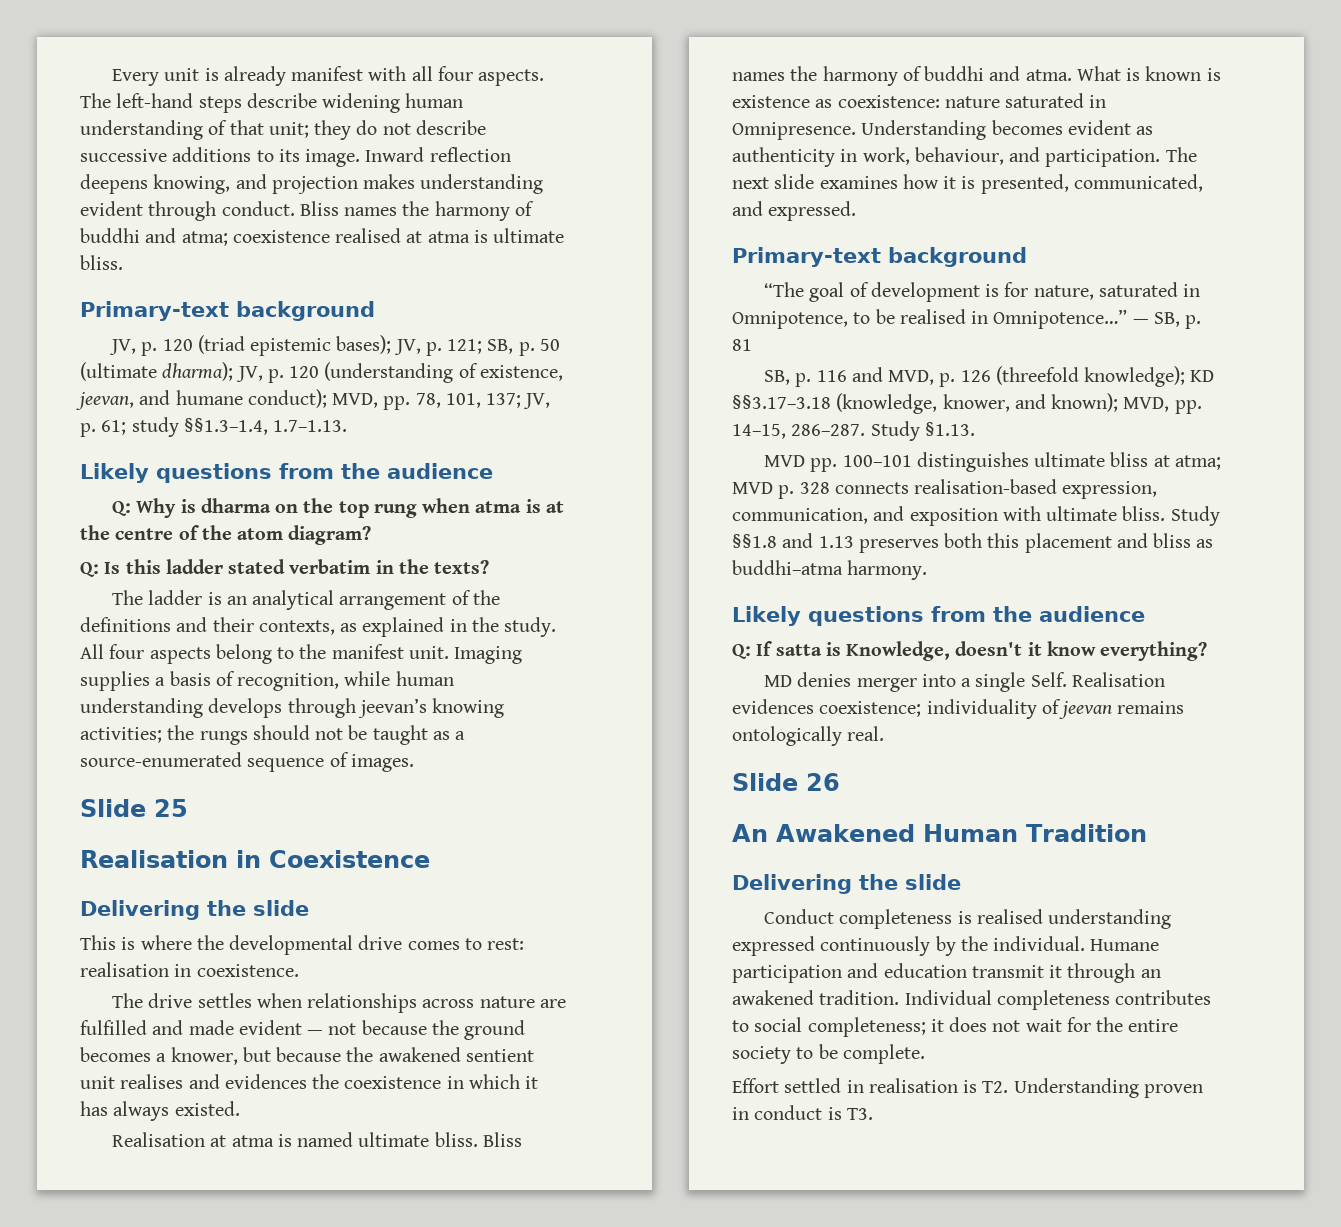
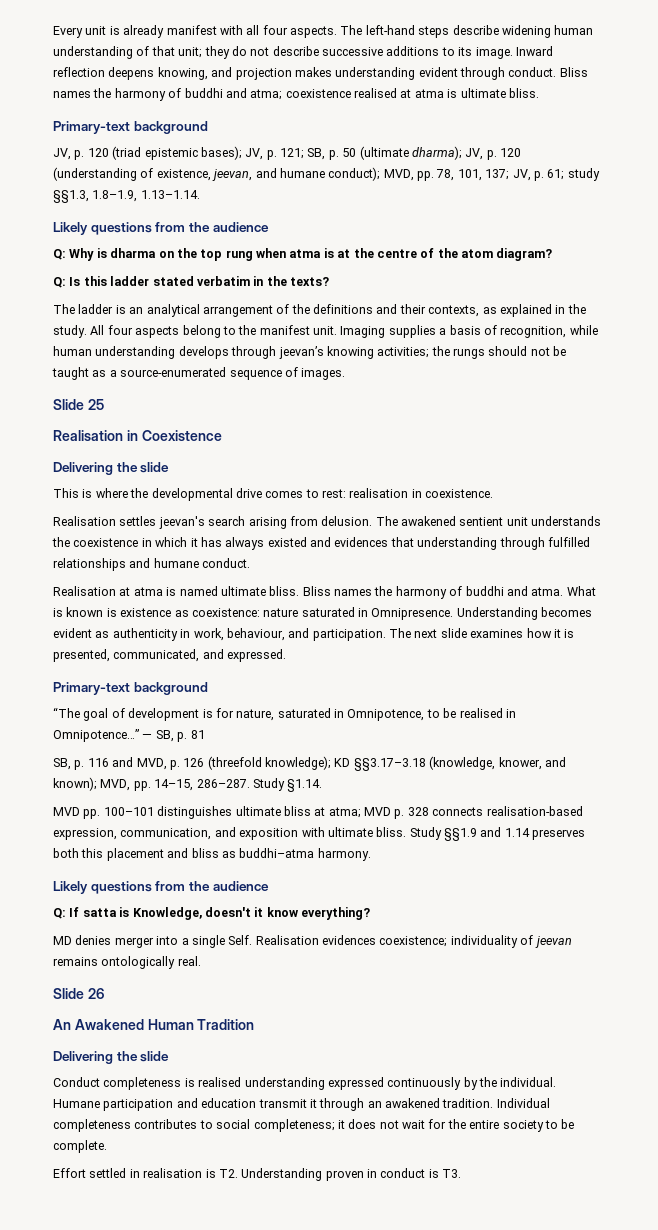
- JV, p. 120 (triad epistemic bases); JV, p. 121; SB, p. 50 (ultimate dharma); JV, p. 120 (understanding of existence, jeevan, and humane conduct); MVD, pp. 78, 101, 137; JV, p. 61; study §§1.3–1.4, 1.7–1.13.
+ JV, p. 120 (triad epistemic bases); JV, p. 121; SB, p. 50 (ultimate dharma); JV, p. 120 (understanding of existence, jeevan, and humane conduct); MVD, pp. 78, 101, 137; JV, p. 61; study §§1.3, 1.8–1.9, 1.13–1.14.
- The drive settles when relationships across nature are fulfilled and made evident — not because the ground becomes a knower, but because the awakened sentient unit realises and evidences the coexistence in which it has always existed.
+ Realisation settles jeevan's search arising from delusion. The awakened sentient unit understands the coexistence in which it has always existed and evidences that understanding through fulfilled relationships and humane conduct.
- Study §1.13.
+ Study §1.14.
- Study §§1.8 and 1.13 preserves both this placement and bliss as buddhi–atma harmony.
+ Study §§1.9 and 1.14 preserves both this placement and bliss as buddhi–atma harmony.

